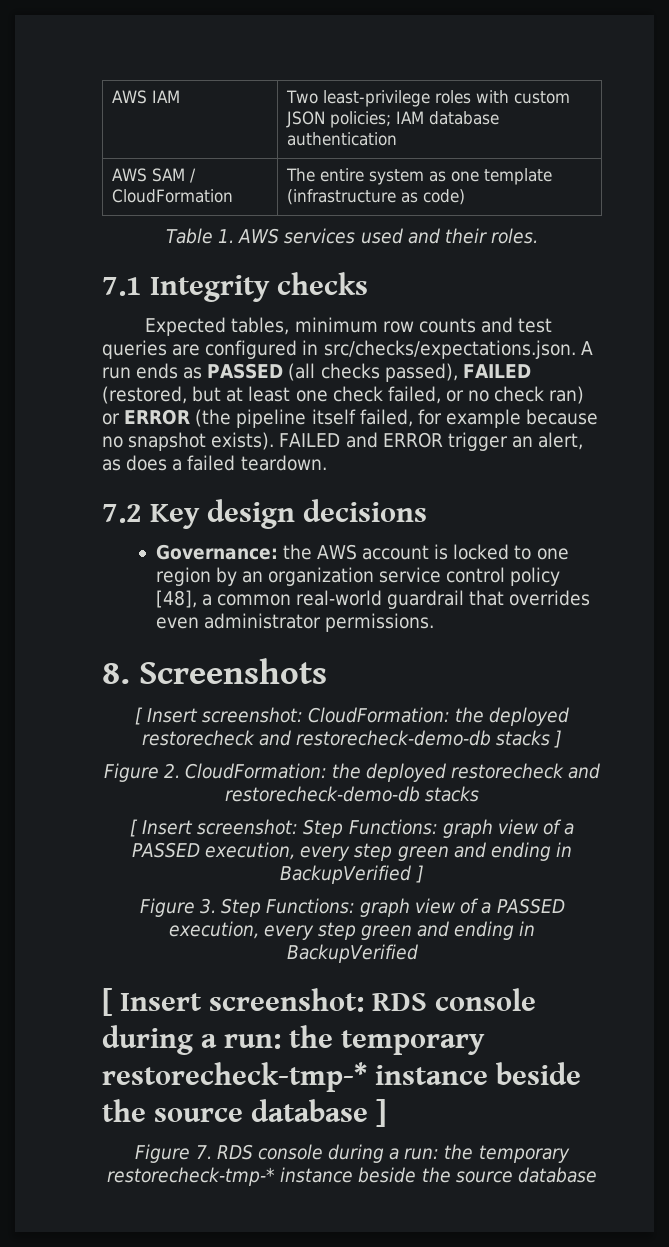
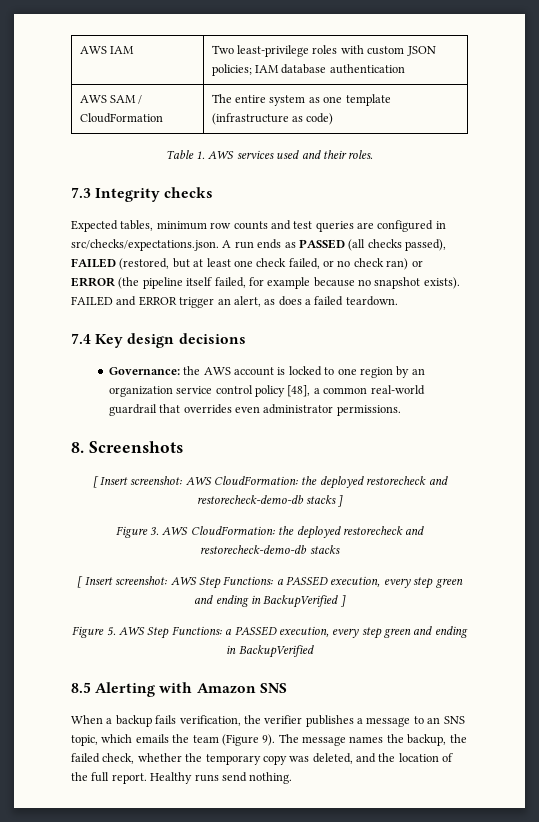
- 7.1 Integrity checks
+ 7.3 Integrity checks
- 7.2 Key design decisions
+ 7.4 Key design decisions
- [ Insert screenshot: CloudFormation: the deployed restorecheck and restorecheck-demo-db stacks ]
+ [ Insert screenshot: AWS CloudFormation: the deployed restorecheck and restorecheck-demo-db stacks ]
- Figure 2. CloudFormation: the deployed restorecheck and restorecheck-demo-db stacks
+ Figure 3. AWS CloudFormation: the deployed restorecheck and restorecheck-demo-db stacks
- [ Insert screenshot: Step Functions: graph view of a PASSED execution, every step green and ending in BackupVerified ]
+ [ Insert screenshot: AWS Step Functions: a PASSED execution, every step green and ending in BackupVerified ]
- Figure 3. Step Functions: graph view of a PASSED execution, every step green and ending in BackupVerified
+ Figure 5. AWS Step Functions: a PASSED execution, every step green and ending in BackupVerified
- [ Insert screenshot: RDS console during a run: the temporary restorecheck-tmp-* instance beside the source database ]
- Figure 7. RDS console during a run: the temporary restorecheck-tmp-* instance beside the source database
+ 8.5 Alerting with Amazon SNS
+ When a backup fails verification, the verifier publishes a message to an SNS topic, which emails the team (Figure 9). The message names the backup, the failed check, whether the temporary copy was deleted, and the location of the full report. Healthy runs send nothing.

